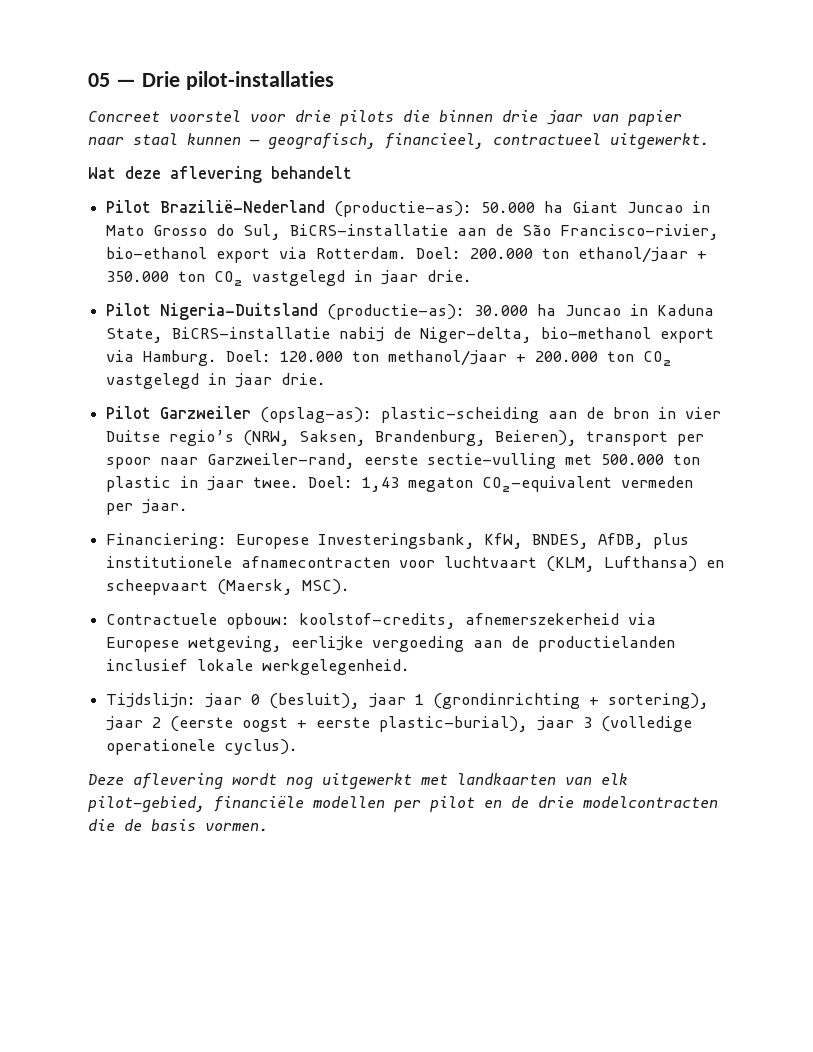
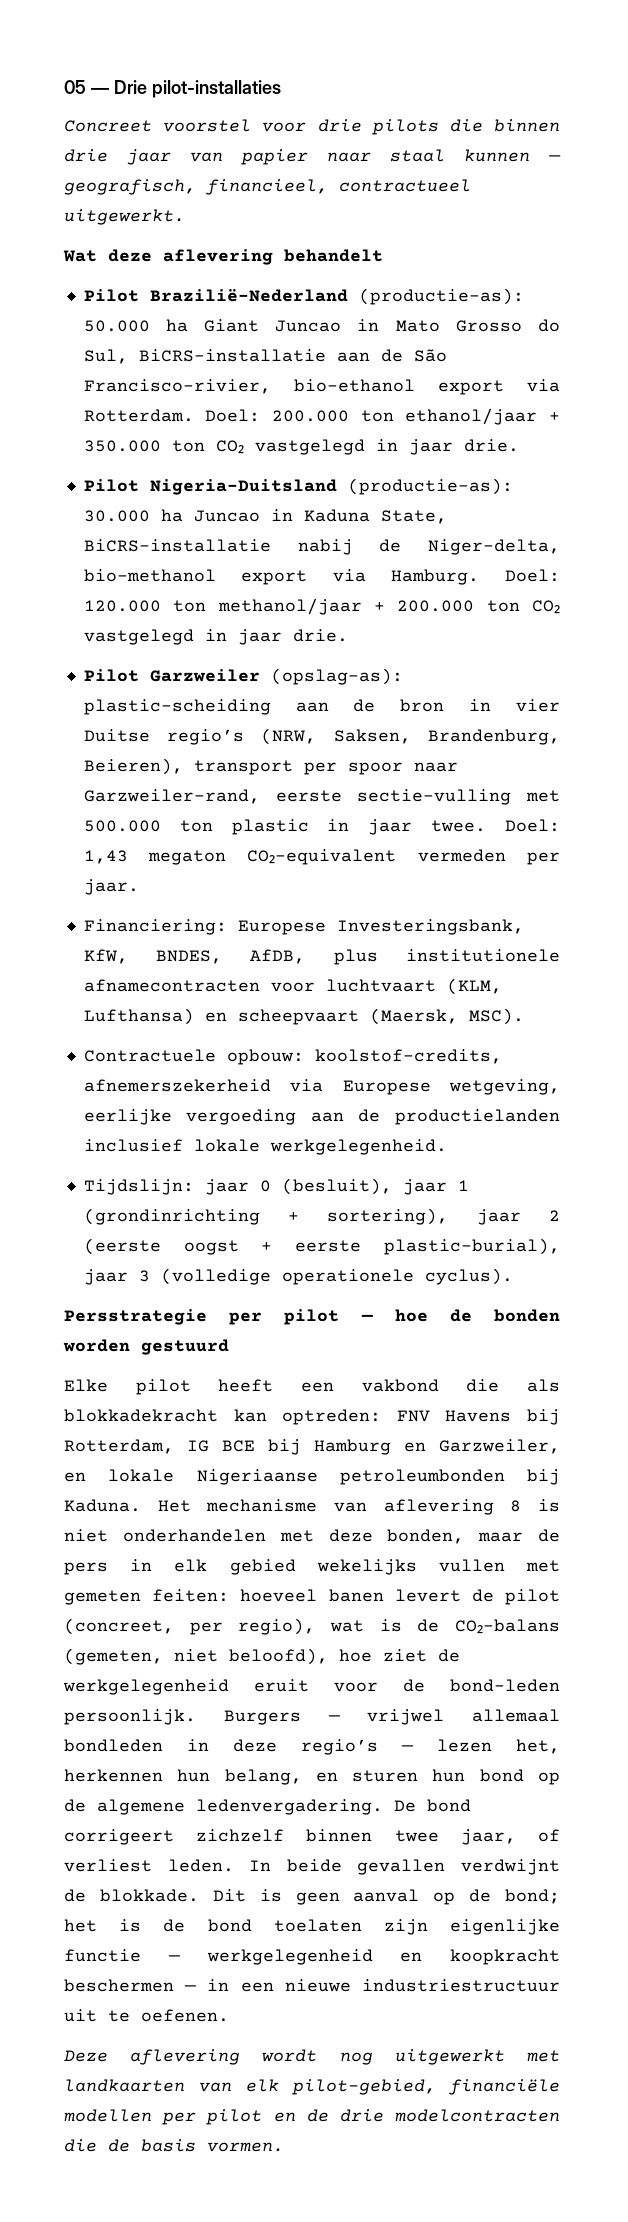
+ Persstrategie per pilot — hoe de bonden worden gestuurd
+ Elke pilot heeft een vakbond die als blokkadekracht kan optreden: FNV Havens bij Rotterdam, IG BCE bij Hamburg en Garzweiler, en lokale Nigeriaanse petroleumbonden bij Kaduna. Het mechanisme van aflevering 8 is niet onderhandelen met deze bonden, maar de pers in elk gebied wekelijks vullen met gemeten feiten: hoeveel banen levert de pilot (concreet, per regio), wat is de CO₂-balans (gemeten, niet beloofd), hoe ziet de werkgelegenheid eruit voor de bond-leden persoonlijk. Burgers — vrijwel allemaal bondleden in deze regio’s — lezen het, herkennen hun belang, en sturen hun bond op de algemene ledenvergadering. De bond corrigeert zichzelf binnen twee jaar, of verliest leden. In beide gevallen verdwijnt de blokkade. Dit is geen aanval op de bond; het is de bond toelaten zijn eigenlijke functie — werkgelegenheid en koopkracht beschermen — in een nieuwe industriestructuur uit te oefenen.

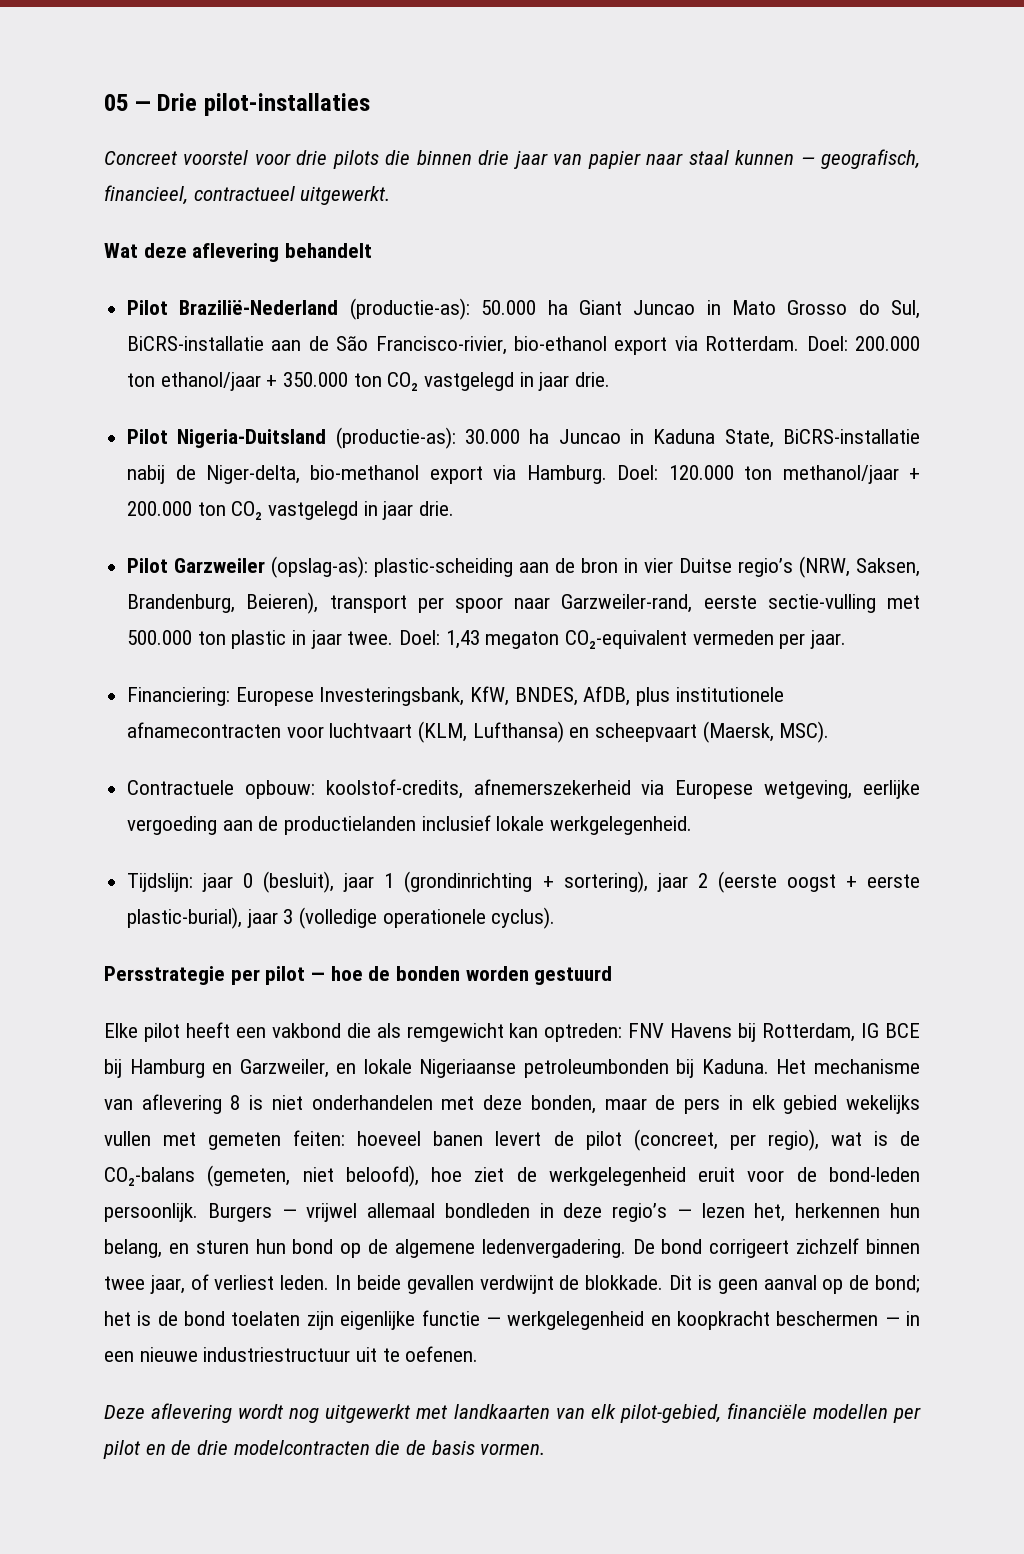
- Elke pilot heeft een vakbond die als blokkadekracht kan optreden: FNV Havens bij Rotterdam, IG BCE bij Hamburg en Garzweiler, en lokale Nigeriaanse petroleumbonden bij Kaduna.
+ Elke pilot heeft een vakbond die als remgewicht kan optreden: FNV Havens bij Rotterdam, IG BCE bij Hamburg en Garzweiler, en lokale Nigeriaanse petroleumbonden bij Kaduna.

